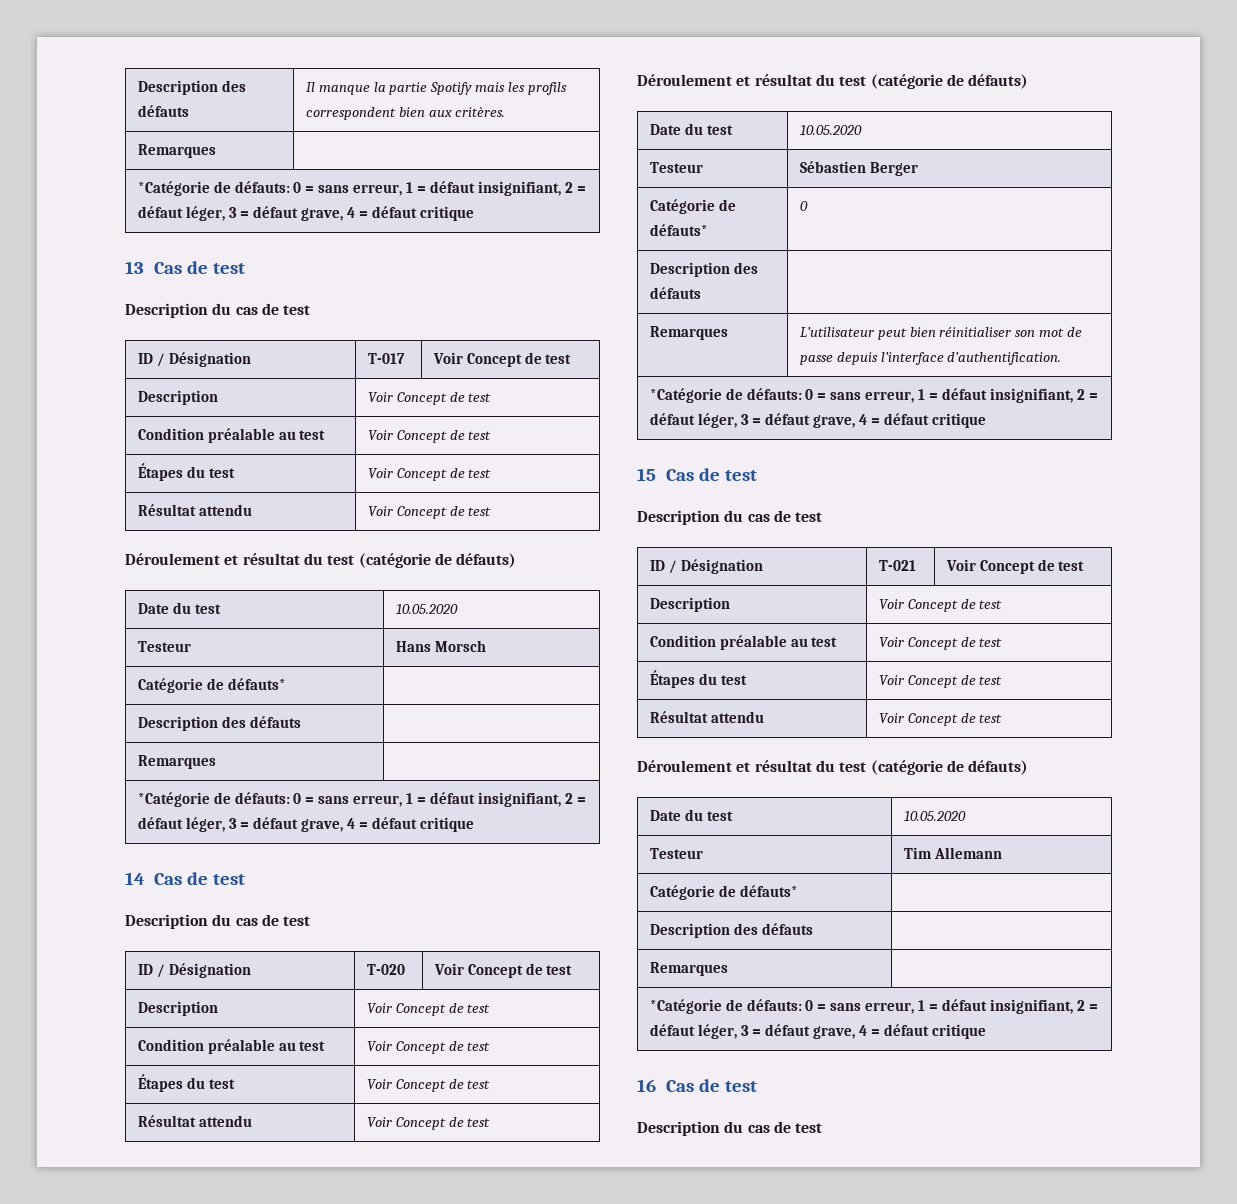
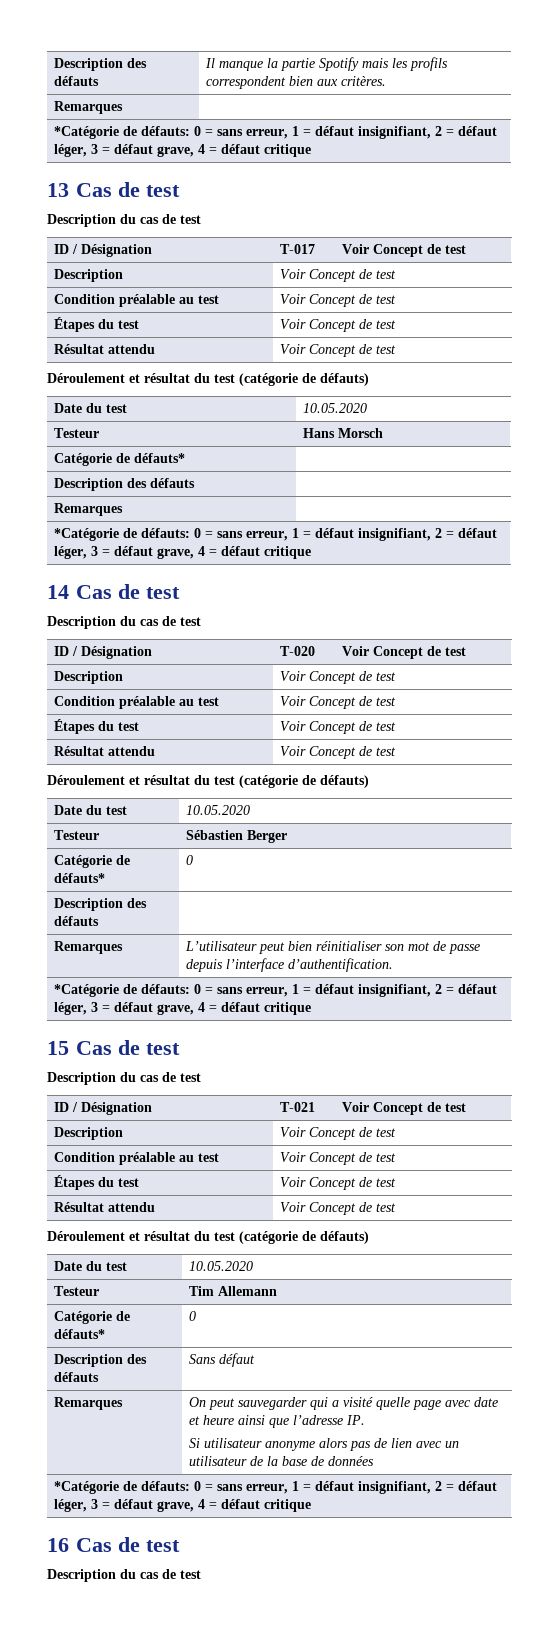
  Testeur | Tim Allemann
- Catégorie de défauts* |
- Description des défauts |
- Remarques |
+ Catégorie de défauts* | 0
+ Description des défauts | Sans défaut
+ Remarques | On peut sauvegarder qui a visité quelle page avec date et heure ainsi que l’adresse IP.
+ Si utilisateur anonyme alors pas de lien avec un utilisateur de la base de données

